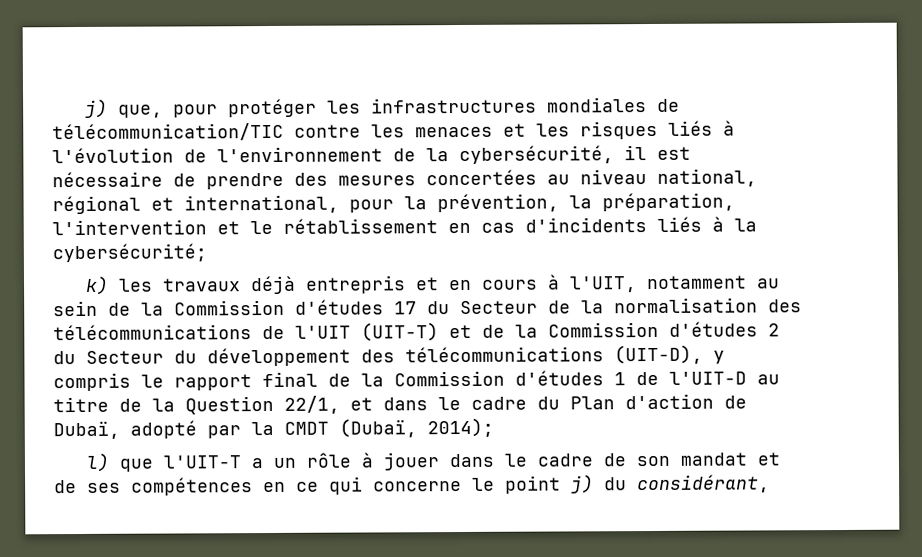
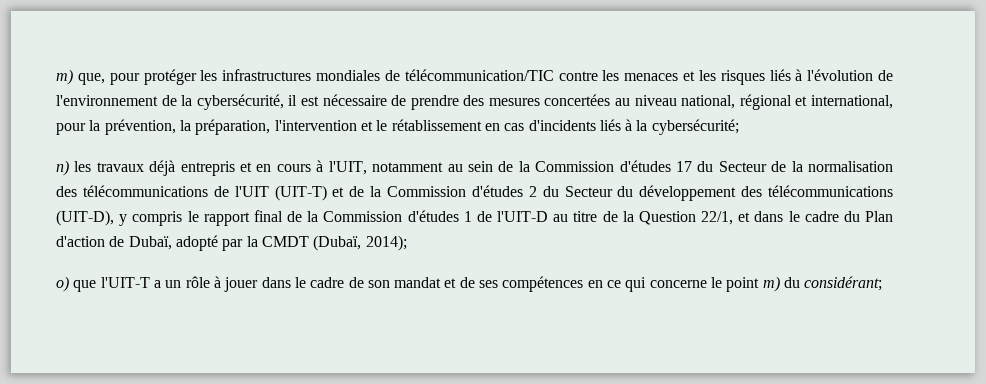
- j) que, pour protéger les infrastructures mondiales de télécommunication/TIC contre les menaces et les risques liés à l'évolution de l'environnement de la cybersécurité, il est nécessaire de prendre des mesures concertées au niveau national, régional et international, pour la prévention, la préparation, l'intervention et le rétablissement en cas d'incidents liés à la cybersécurité;
+ m) que, pour protéger les infrastructures mondiales de télécommunication/TIC contre les menaces et les risques liés à l'évolution de l'environnement de la cybersécurité, il est nécessaire de prendre des mesures concertées au niveau national, régional et international, pour la prévention, la préparation, l'intervention et le rétablissement en cas d'incidents liés à la cybersécurité;
- k) les travaux déjà entrepris et en cours à l'UIT, notamment au sein de la Commission d'études 17 du Secteur de la normalisation des télécommunications de l'UIT (UIT-T) et de la Commission d'études 2 du Secteur du développement des télécommunications (UIT-D), y compris le rapport final de la Commission d'études 1 de l'UIT-D au titre de la Question 22/1, et dans le cadre du Plan d'action de Dubaï, adopté par la CMDT (Dubaï, 2014);
+ n) les travaux déjà entrepris et en cours à l'UIT, notamment au sein de la Commission d'études 17 du Secteur de la normalisation des télécommunications de l'UIT (UIT-T) et de la Commission d'études 2 du Secteur du développement des télécommunications (UIT-D), y compris le rapport final de la Commission d'études 1 de l'UIT-D au titre de la Question 22/1, et dans le cadre du Plan d'action de Dubaï, adopté par la CMDT (Dubaï, 2014);
- l) que l'UIT-T a un rôle à jouer dans le cadre de son mandat et de ses compétences en ce qui concerne le point j) du considérant,
+ o) que l'UIT-T a un rôle à jouer dans le cadre de son mandat et de ses compétences en ce qui concerne le point m) du considérant;

